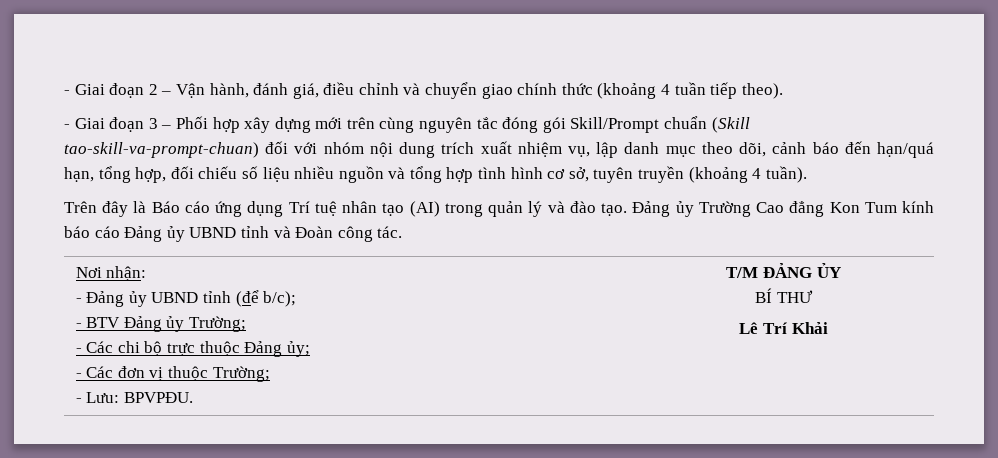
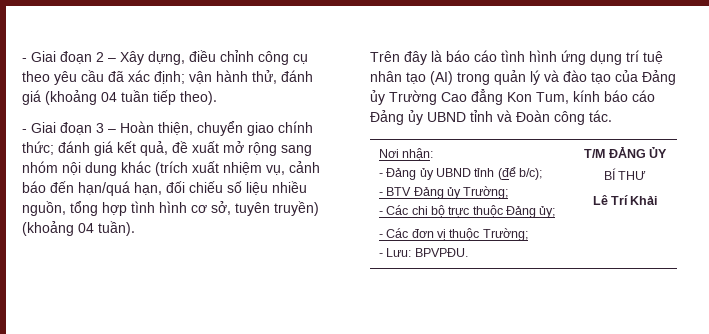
- - Giai đoạn 2 – Vận hành, đánh giá, điều chỉnh và chuyển giao chính thức (khoảng 4 tuần tiếp theo).
+ - Giai đoạn 2 – Xây dựng, điều chỉnh công cụ theo yêu cầu đã xác định; vận hành thử, đánh giá (khoảng 04 tuần tiếp theo).
- - Giai đoạn 3 – Phối hợp xây dựng mới trên cùng nguyên tắc đóng gói Skill/Prompt chuẩn (Skill tao-skill-va-prompt-chuan) đối với nhóm nội dung trích xuất nhiệm vụ, lập danh mục theo dõi, cảnh báo đến hạn/quá hạn, tổng hợp, đối chiếu số liệu nhiều nguồn và tổng hợp tình hình cơ sở, tuyên truyền (khoảng 4 tuần).
+ - Giai đoạn 3 – Hoàn thiện, chuyển giao chính thức; đánh giá kết quả, đề xuất mở rộng sang nhóm nội dung khác (trích xuất nhiệm vụ, cảnh báo đến hạn/quá hạn, đối chiếu số liệu nhiều nguồn, tổng hợp tình hình cơ sở, tuyên truyền) (khoảng 04 tuần).
- Trên đây là Báo cáo ứng dụng Trí tuệ nhân tạo (AI) trong quản lý và đào tạo. Đảng ủy Trường Cao đẳng Kon Tum kính báo cáo Đảng ủy UBND tỉnh và Đoàn công tác.
+ Trên đây là báo cáo tình hình ứng dụng trí tuệ nhân tạo (AI) trong quản lý và đào tạo của Đảng ủy Trường Cao đẳng Kon Tum, kính báo cáo Đảng ủy UBND tỉnh và Đoàn công tác.

